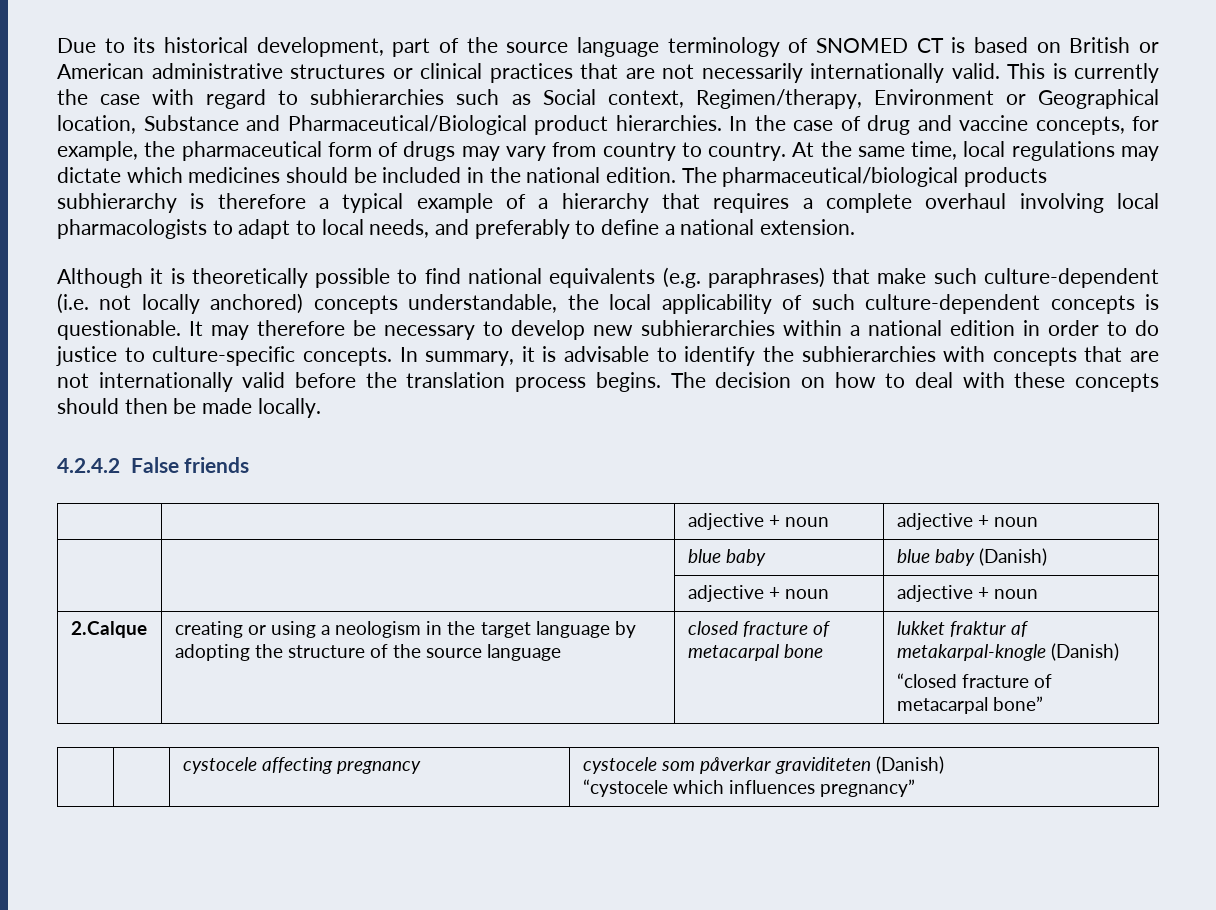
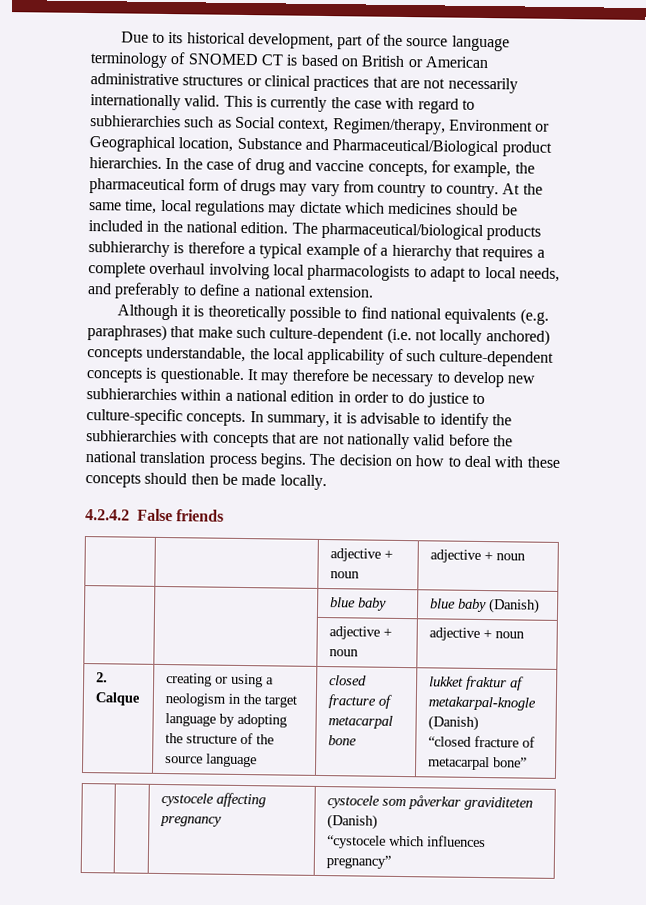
- In summary, it is advisable to identify the subhierarchies with concepts that are not internationally valid before the translation process begins.
+ In summary, it is advisable to identify the subhierarchies with concepts that are not nationally valid before the national translation process begins.
- 2.Calque | creating or using a neologism in the target language by adopting the structure of the source language | closed fracture of metacarpal bone | lukket fraktur af metakarpal-knogle (Danish)
+ 2. Calque | creating or using a neologism in the target language by adopting the structure of the source language | closed fracture of metacarpal bone | lukket fraktur af metakarpal-knogle (Danish)

